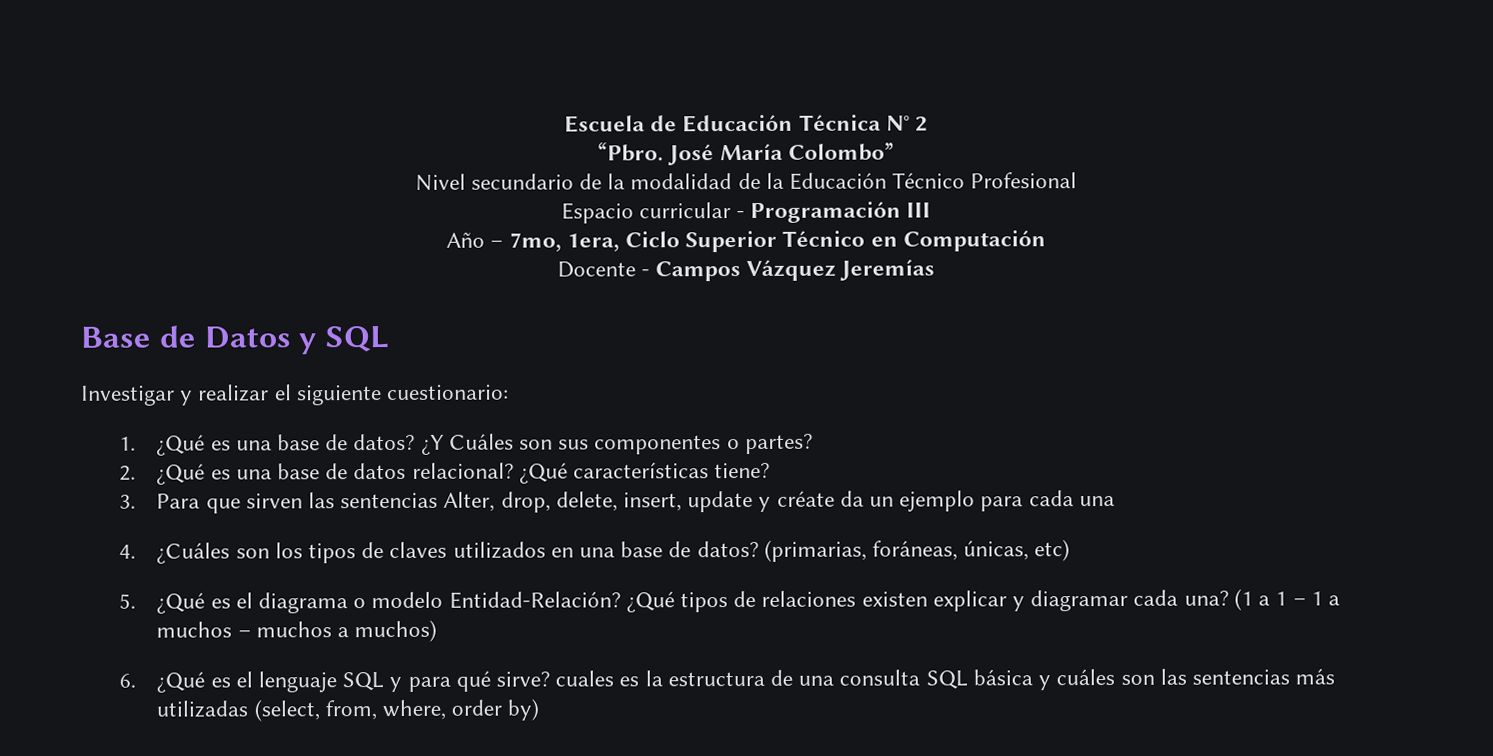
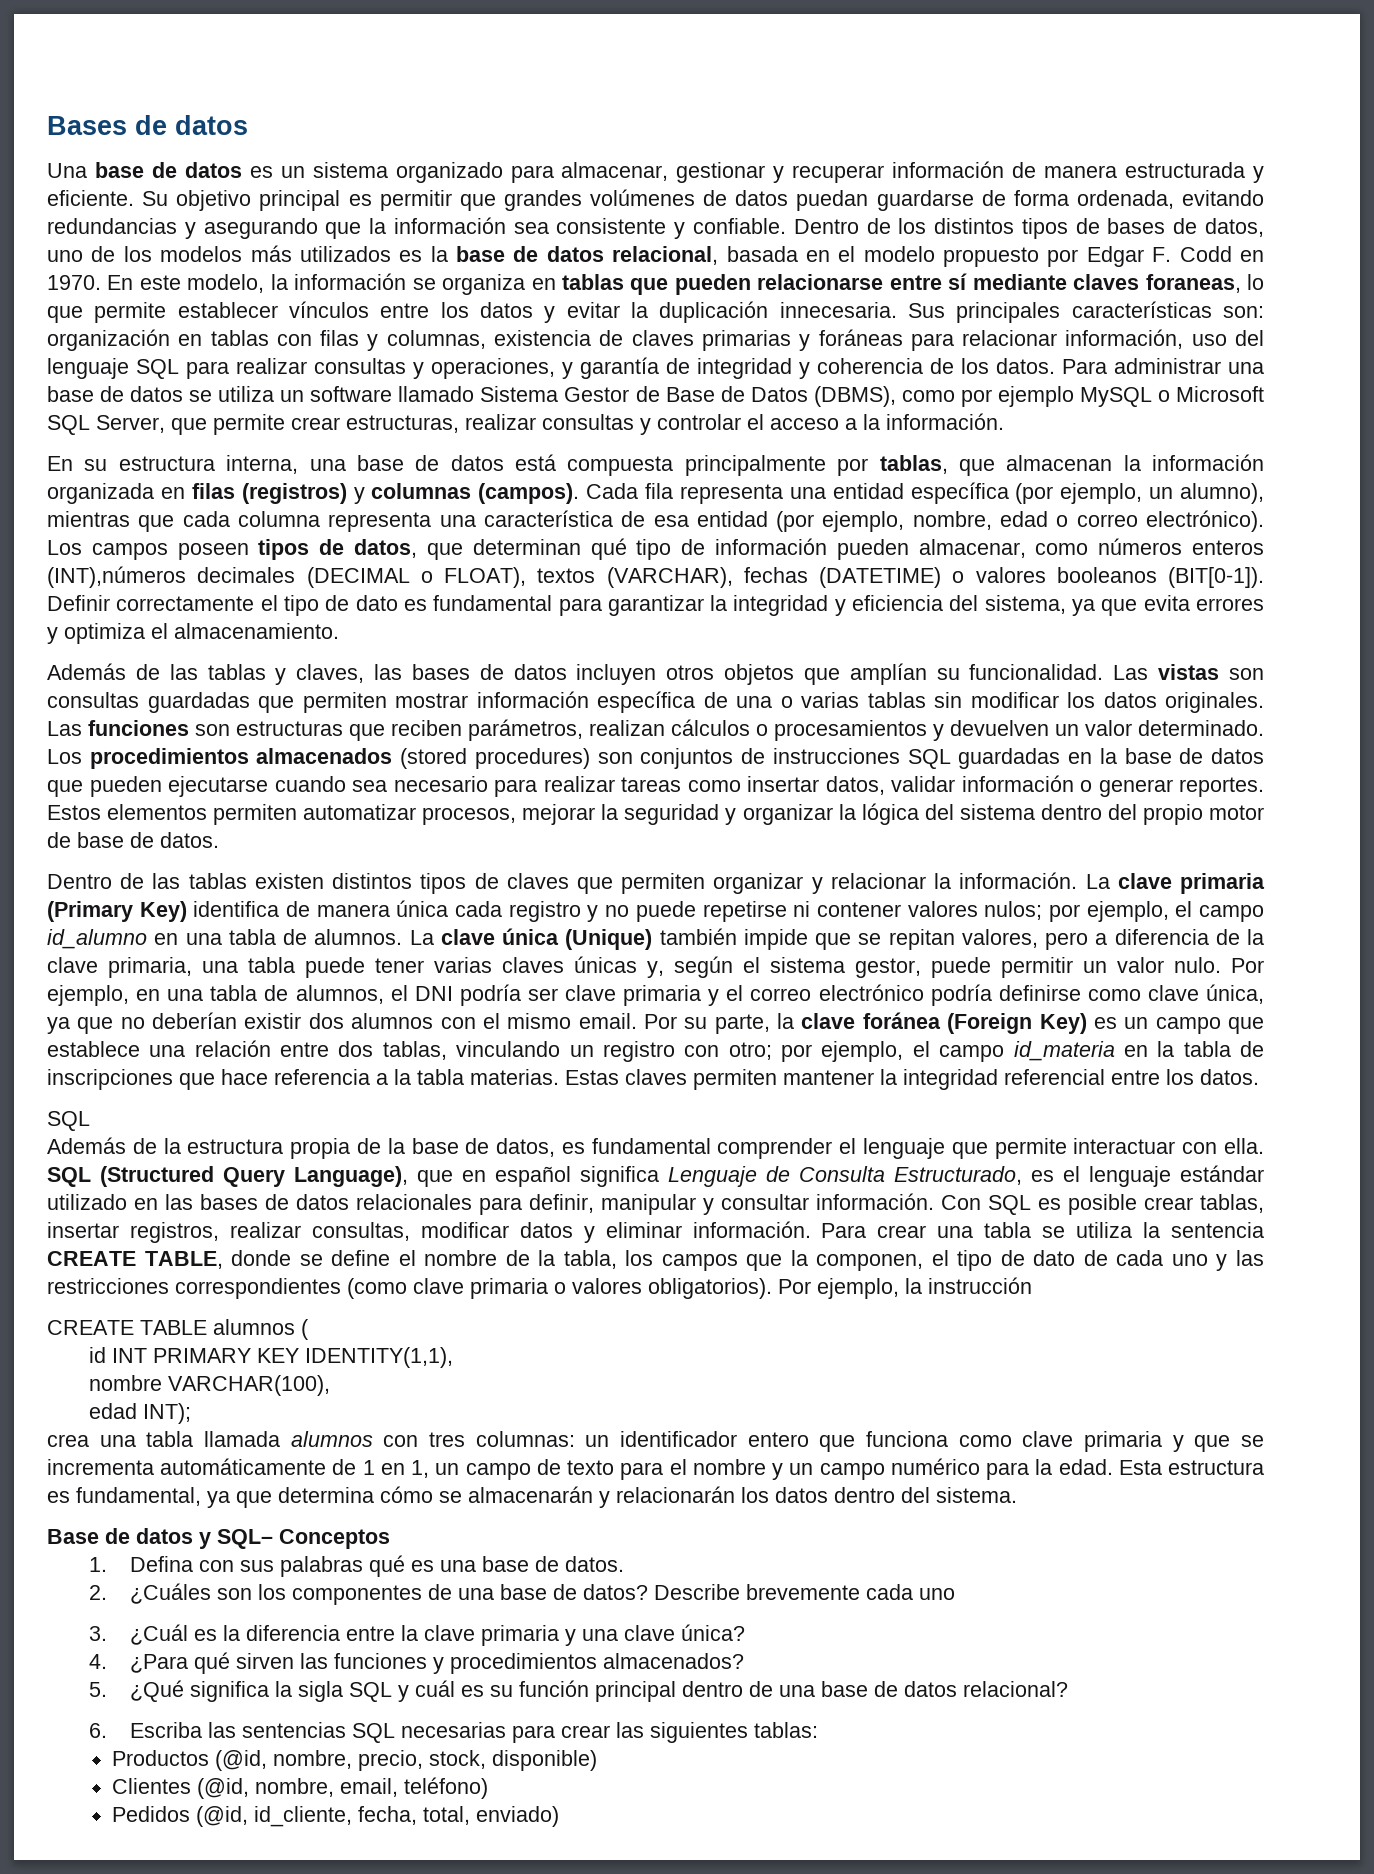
- Escuela de Educación Técnica N° 2
- “Pbro. José María Colombo”
- Nivel secundario de la modalidad de la Educación Técnico Profesional
- Espacio curricular - Programación III
- Año – 7mo, 1era, Ciclo Superior Técnico en Computación
- Docente - Campos Vázquez Jeremías
- Base de Datos y SQL
- Investigar y realizar el siguiente cuestionario:
- 1. ¿Qué es una base de datos? ¿Y Cuáles son sus componentes o partes?
- 2. ¿Qué es una base de datos relacional? ¿Qué características tiene?
- 3. Para que sirven las sentencias Alter, drop, delete, insert, update y créate da un ejemplo para cada una
- 4. ¿Cuáles son los tipos de claves utilizados en una base de datos? (primarias, foráneas, únicas, etc)
- 5. ¿Qué es el diagrama o modelo Entidad-Relación? ¿Qué tipos de relaciones existen explicar y diagramar cada una? (1 a 1 – 1 a muchos – muchos a muchos)
- 6. ¿Qué es el lenguaje SQL y para qué sirve? cuales es la estructura de una consulta SQL básica y cuáles son las sentencias más utilizadas (select, from, where, order by)
+ Bases de datos
+ Una base de datos es un sistema organizado para almacenar, gestionar y recuperar información de manera estructurada y eficiente. Su objetivo principal es permitir que grandes volúmenes de datos puedan guardarse de forma ordenada, evitando redundancias y asegurando que la información sea consistente y confiable. Dentro de los distintos tipos de bases de datos, uno de los modelos más utilizados es la base de datos relacional, basada en el modelo propuesto por Edgar F. Codd en 1970. En este modelo, la información se organiza en tablas que pueden relacionarse entre sí mediante claves foraneas, lo que permite establecer vínculos entre los datos y evitar la duplicación innecesaria. Sus principales características son: organización en tablas con filas y columnas, existencia de claves primarias y foráneas para relacionar información, uso del lenguaje SQL para realizar consultas y operaciones, y garantía de integridad y coherencia de los datos. Para administrar una base de datos se utiliza un software llamado Sistema Gestor de Base de Datos (DBMS), como por ejemplo MySQL o Microsoft SQL Server, que permite crear estructuras, realizar consultas y controlar el acceso a la información.
+ En su estructura interna, una base de datos está compuesta principalmente por tablas, que almacenan la información organizada en filas (registros) y columnas (campos). Cada fila representa una entidad específica (por ejemplo, un alumno), mientras que cada columna representa una característica de esa entidad (por ejemplo, nombre, edad o correo electrónico). Los campos poseen tipos de datos, que determinan qué tipo de información pueden almacenar, como números enteros (INT),números decimales (DECIMAL o FLOAT), textos (VARCHAR), fechas (DATETIME) o valores booleanos (BIT[0-1]). Definir correctamente el tipo de dato es fundamental para garantizar la integridad y eficiencia del sistema, ya que evita errores y optimiza el almacenamiento.
+ Además de las tablas y claves, las bases de datos incluyen otros objetos que amplían su funcionalidad. Las vistas son consultas guardadas que permiten mostrar información específica de una o varias tablas sin modificar los datos originales. Las funciones son estructuras que reciben parámetros, realizan cálculos o procesamientos y devuelven un valor determinado. Los procedimientos almacenados (stored procedures) son conjuntos de instrucciones SQL guardadas en la base de datos que pueden ejecutarse cuando sea necesario para realizar tareas como insertar datos, validar información o generar reportes. Estos elementos permiten automatizar procesos, mejorar la seguridad y organizar la lógica del sistema dentro del propio motor de base de datos.
+ Dentro de las tablas existen distintos tipos de claves que permiten organizar y relacionar la información. La clave primaria (Primary Key) identifica de manera única cada registro y no puede repetirse ni contener valores nulos; por ejemplo, el campo id_alumno en una tabla de alumnos. La clave única (Unique) también impide que se repitan valores, pero a diferencia de la clave primaria, una tabla puede tener varias claves únicas y, según el sistema gestor, puede permitir un valor nulo. Por ejemplo, en una tabla de alumnos, el DNI podría ser clave primaria y el correo electrónico podría definirse como clave única, ya que no deberían existir dos alumnos con el mismo email. Por su parte, la clave foránea (Foreign Key) es un campo que establece una relación entre dos tablas, vinculando un registro con otro; por ejemplo, el campo id_materia en la tabla de inscripciones que hace referencia a la tabla materias. Estas claves permiten mantener la integridad referencial entre los datos.
+ SQL
+ Además de la estructura propia de la base de datos, es fundamental comprender el lenguaje que permite interactuar con ella. SQL (Structured Query Language), que en español significa Lenguaje de Consulta Estructurado, es el lenguaje estándar utilizado en las bases de datos relacionales para definir, manipular y consultar información. Con SQL es posible crear tablas, insertar registros, realizar consultas, modificar datos y eliminar información. Para crear una tabla se utiliza la sentencia CREATE TABLE, donde se define el nombre de la tabla, los campos que la componen, el tipo de dato de cada uno y las restricciones correspondientes (como clave primaria o valores obligatorios). Por ejemplo, la instrucción
+ CREATE TABLE alumnos (
+ id INT PRIMARY KEY IDENTITY(1,1),
+ nombre VARCHAR(100),
+ edad INT);
+ crea una tabla llamada alumnos con tres columnas: un identificador entero que funciona como clave primaria y que se incrementa automáticamente de 1 en 1, un campo de texto para el nombre y un campo numérico para la edad. Esta estructura es fundamental, ya que determina cómo se almacenarán y relacionarán los datos dentro del sistema.
+ Base de datos y SQL– Conceptos
+ 1. Defina con sus palabras qué es una base de datos.
+ 2. ¿Cuáles son los componentes de una base de datos? Describe brevemente cada uno
+ 3. ¿Cuál es la diferencia entre la clave primaria y una clave única?
+ 4. ¿Para qué sirven las funciones y procedimientos almacenados?
+ 5. ¿Qué significa la sigla SQL y cuál es su función principal dentro de una base de datos relacional?
+ 6. Escriba las sentencias SQL necesarias para crear las siguientes tablas:
+ Productos (@id, nombre, precio, stock, disponible)
+ Clientes (@id, nombre, email, teléfono)
+ Pedidos (@id, id_cliente, fecha, total, enviado)

